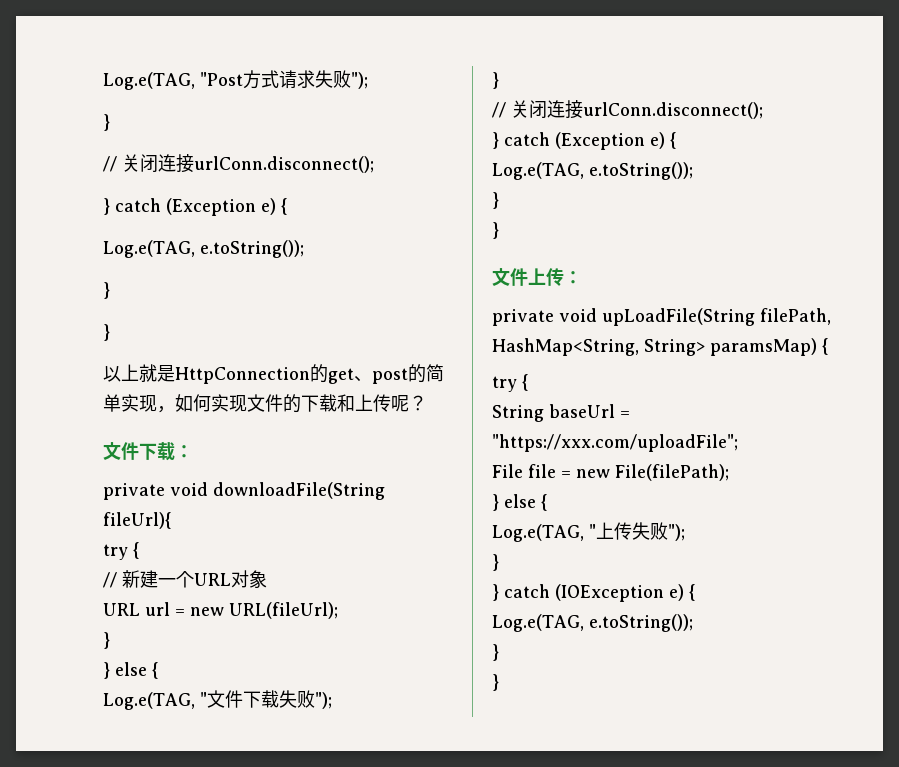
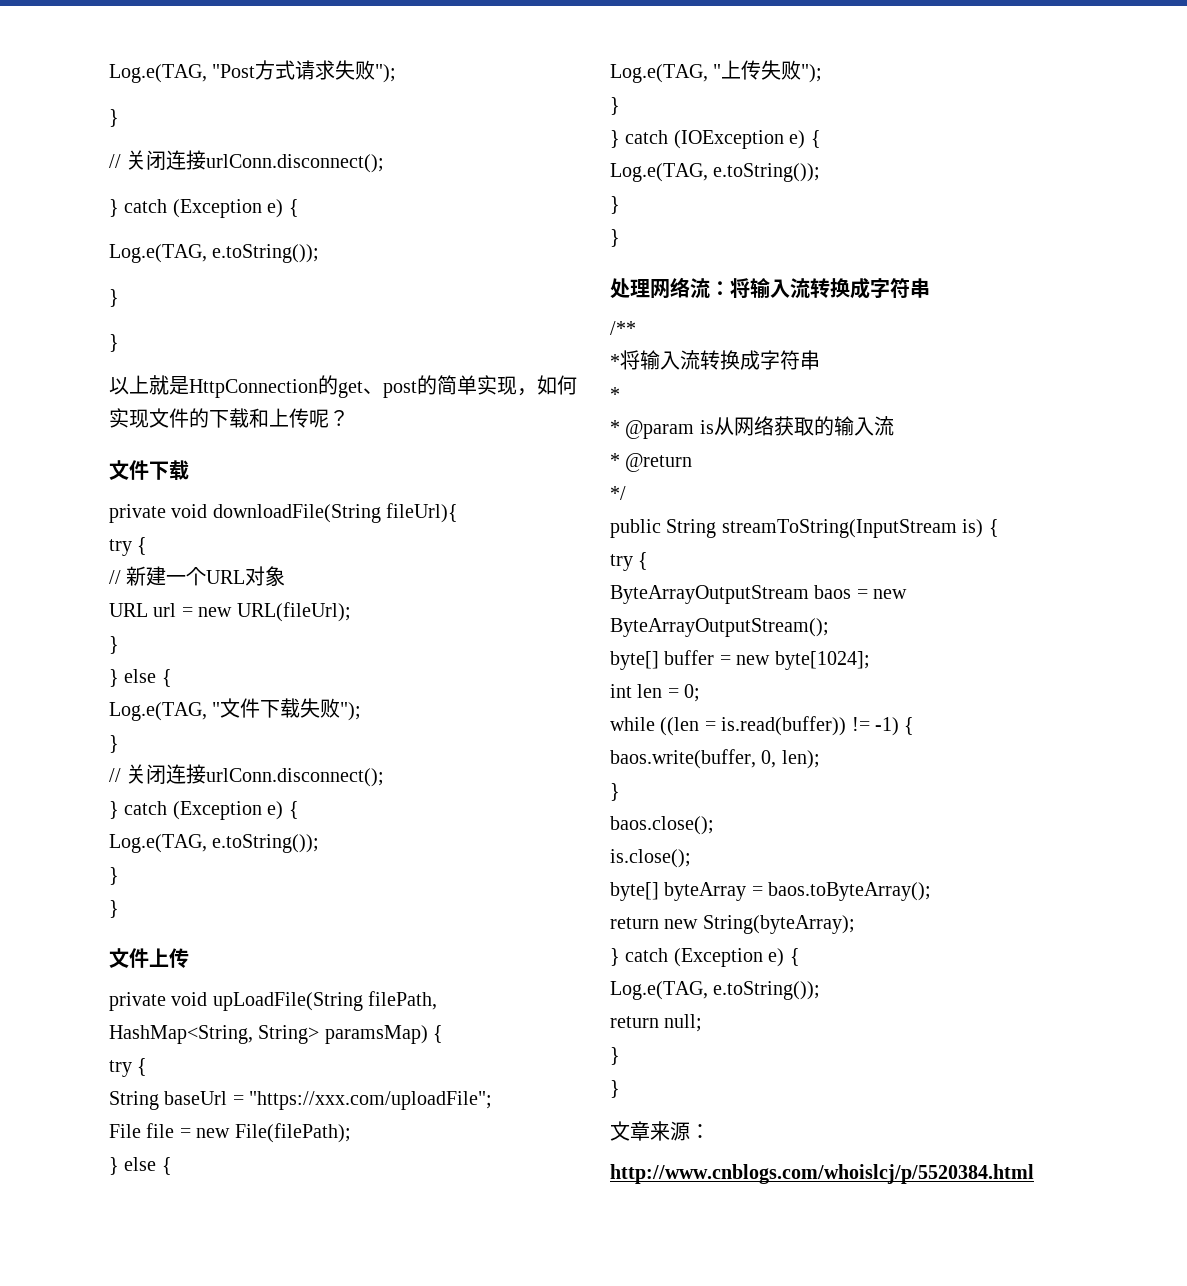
  以上就是HttpConnection的get、post的简单实现，如何实现文件的下载和上传呢？
- 文件下载：
+ 文件下载
- 文件上传：
+ 文件上传
+ 处理网络流：将输入流转换成字符串
+ /**
+ *将输入流转换成字符串
+ *
+ * @param is从网络获取的输入流
+ * @return
+ */
+ public String streamToString(InputStream is) {
+ try {
+ ByteArrayOutputStream baos = new ByteArrayOutputStream();
+ byte[] buffer = new byte[1024];
+ int len = 0;
+ while ((len = is.read(buffer)) != -1) {
+ baos.write(buffer, 0, len);
+ }
+ baos.close();
+ is.close();
+ byte[] byteArray = baos.toByteArray();
+ return new String(byteArray);
+ } catch (Exception e) {
+ Log.e(TAG, e.toString());
+ return null;
+ }
+ }
+ 文章来源：
+ http://www.cnblogs.com/whoislcj/p/5520384.html

